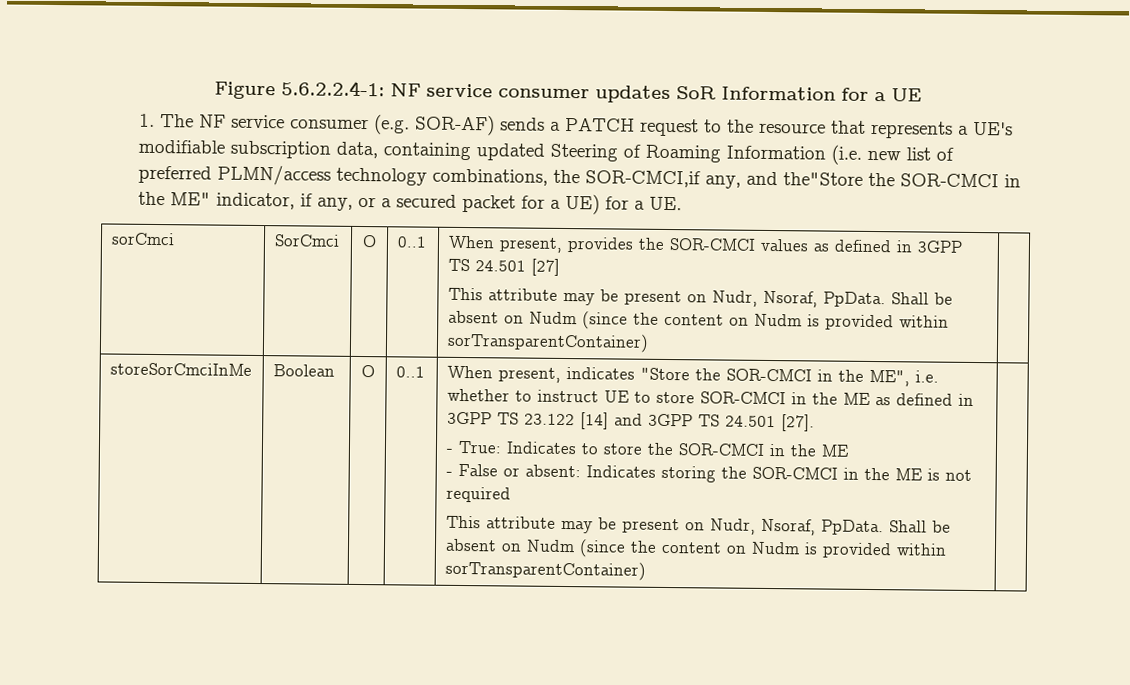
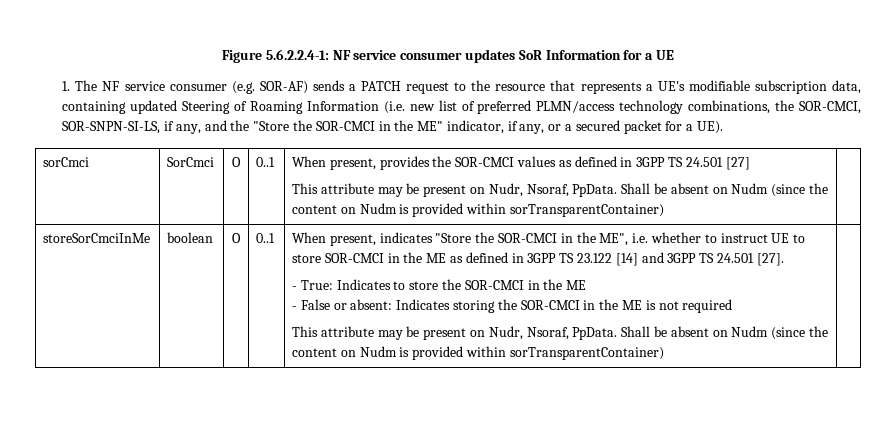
- 1. The NF service consumer (e.g. SOR-AF) sends a PATCH request to the resource that represents a UE's modifiable subscription data, containing updated Steering of Roaming Information (i.e. new list of preferred PLMN/access technology combinations, the SOR-CMCI,if any, and the"Store the SOR-CMCI in the ME" indicator, if any, or a secured packet for a UE) for a UE.
+ 1. The NF service consumer (e.g. SOR-AF) sends a PATCH request to the resource that represents a UE's modifiable subscription data, containing updated Steering of Roaming Information (i.e. new list of preferred PLMN/access technology combinations, the SOR-CMCI, SOR-SNPN-SI-LS, if any, and the "Store the SOR-CMCI in the ME" indicator, if any, or a secured packet for a UE).
- Boolean
+ boolean

